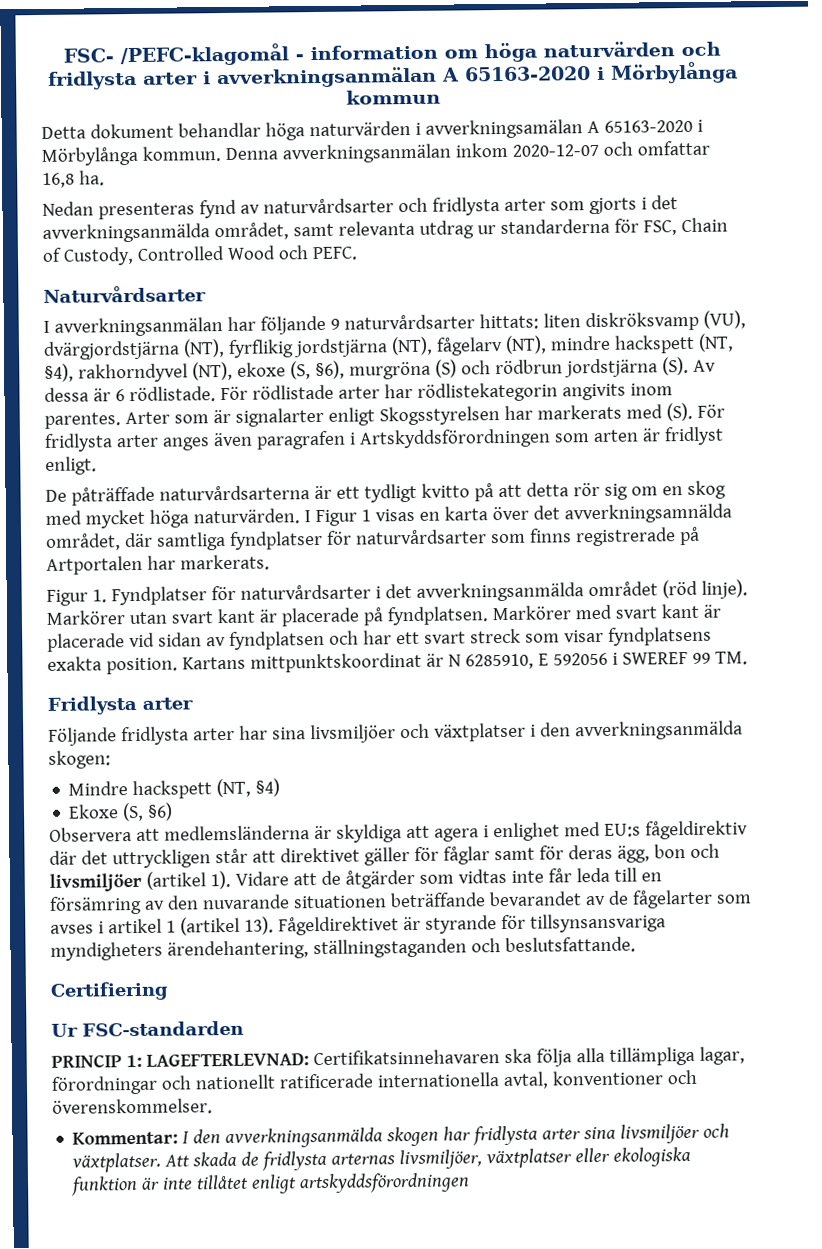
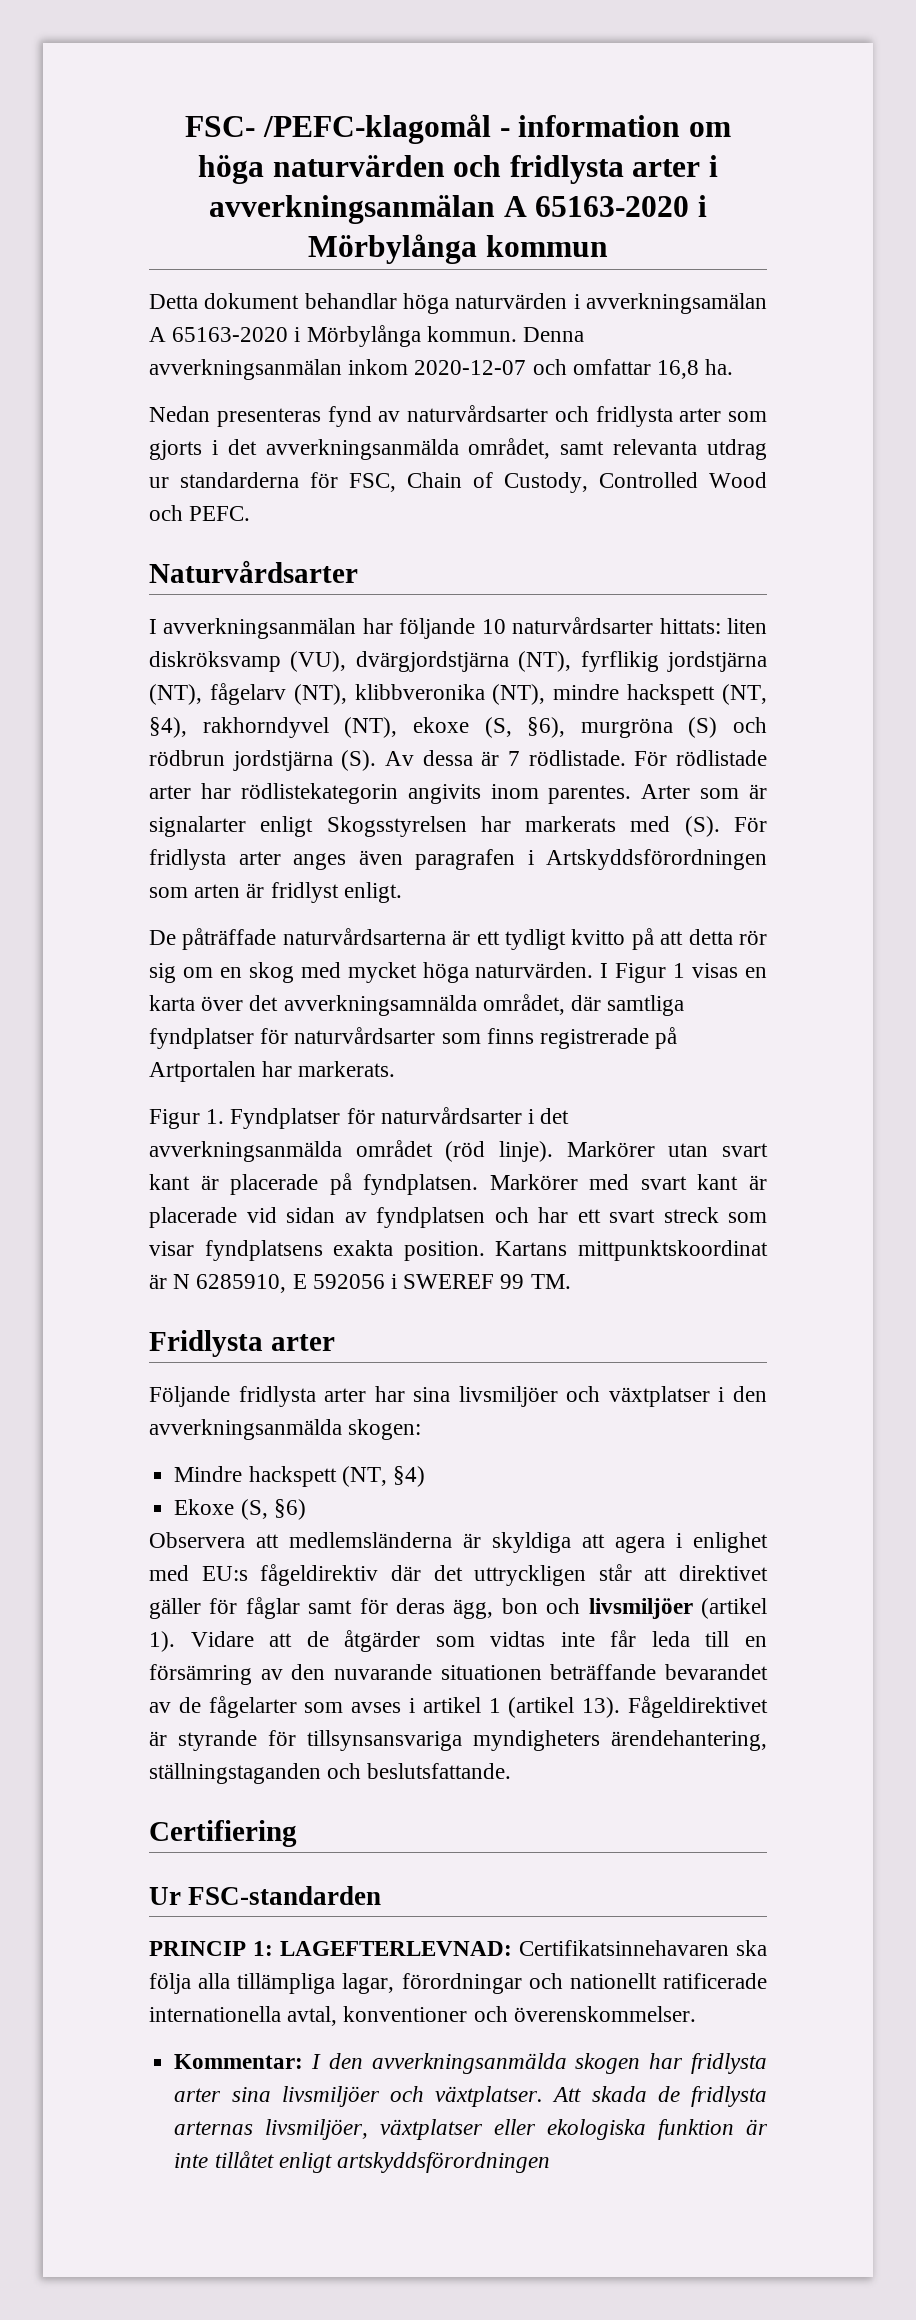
- I avverkningsanmälan har följande 9 naturvårdsarter hittats: liten diskröksvamp (VU), dvärgjordstjärna (NT), fyrflikig jordstjärna (NT), fågelarv (NT), mindre hackspett (NT, §4), rakhorndyvel (NT), ekoxe (S, §6), murgröna (S) och rödbrun jordstjärna (S). Av dessa är 6 rödlistade.
+ I avverkningsanmälan har följande 10 naturvårdsarter hittats: liten diskröksvamp (VU), dvärgjordstjärna (NT), fyrflikig jordstjärna (NT), fågelarv (NT), klibbveronika (NT), mindre hackspett (NT, §4), rakhorndyvel (NT), ekoxe (S, §6), murgröna (S) och rödbrun jordstjärna (S). Av dessa är 7 rödlistade.

